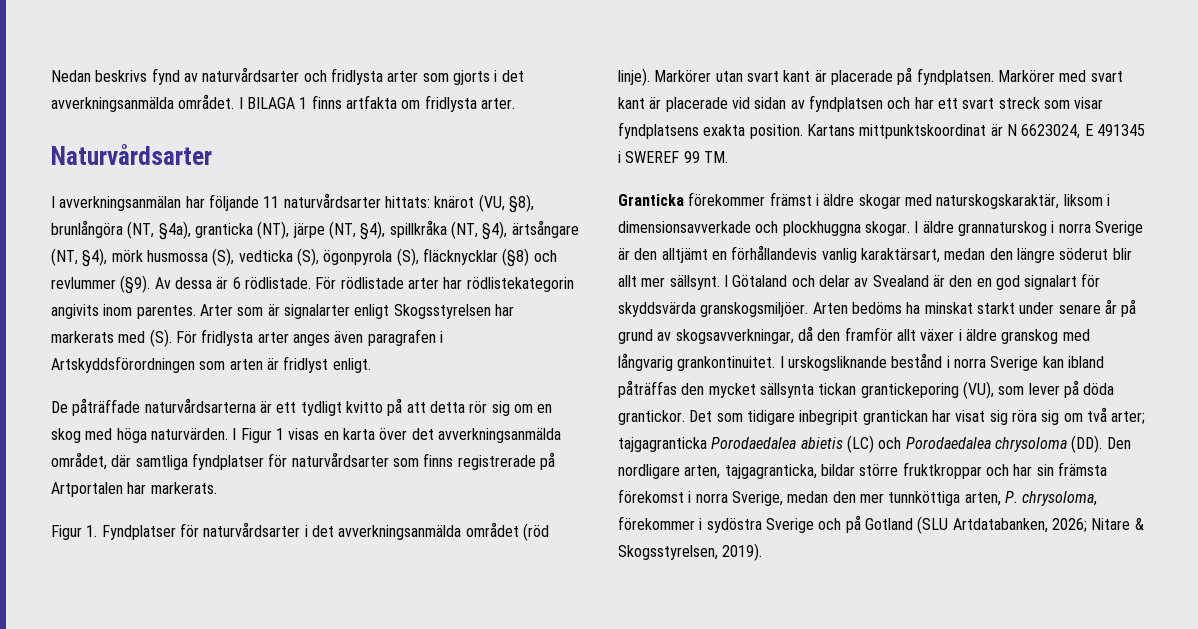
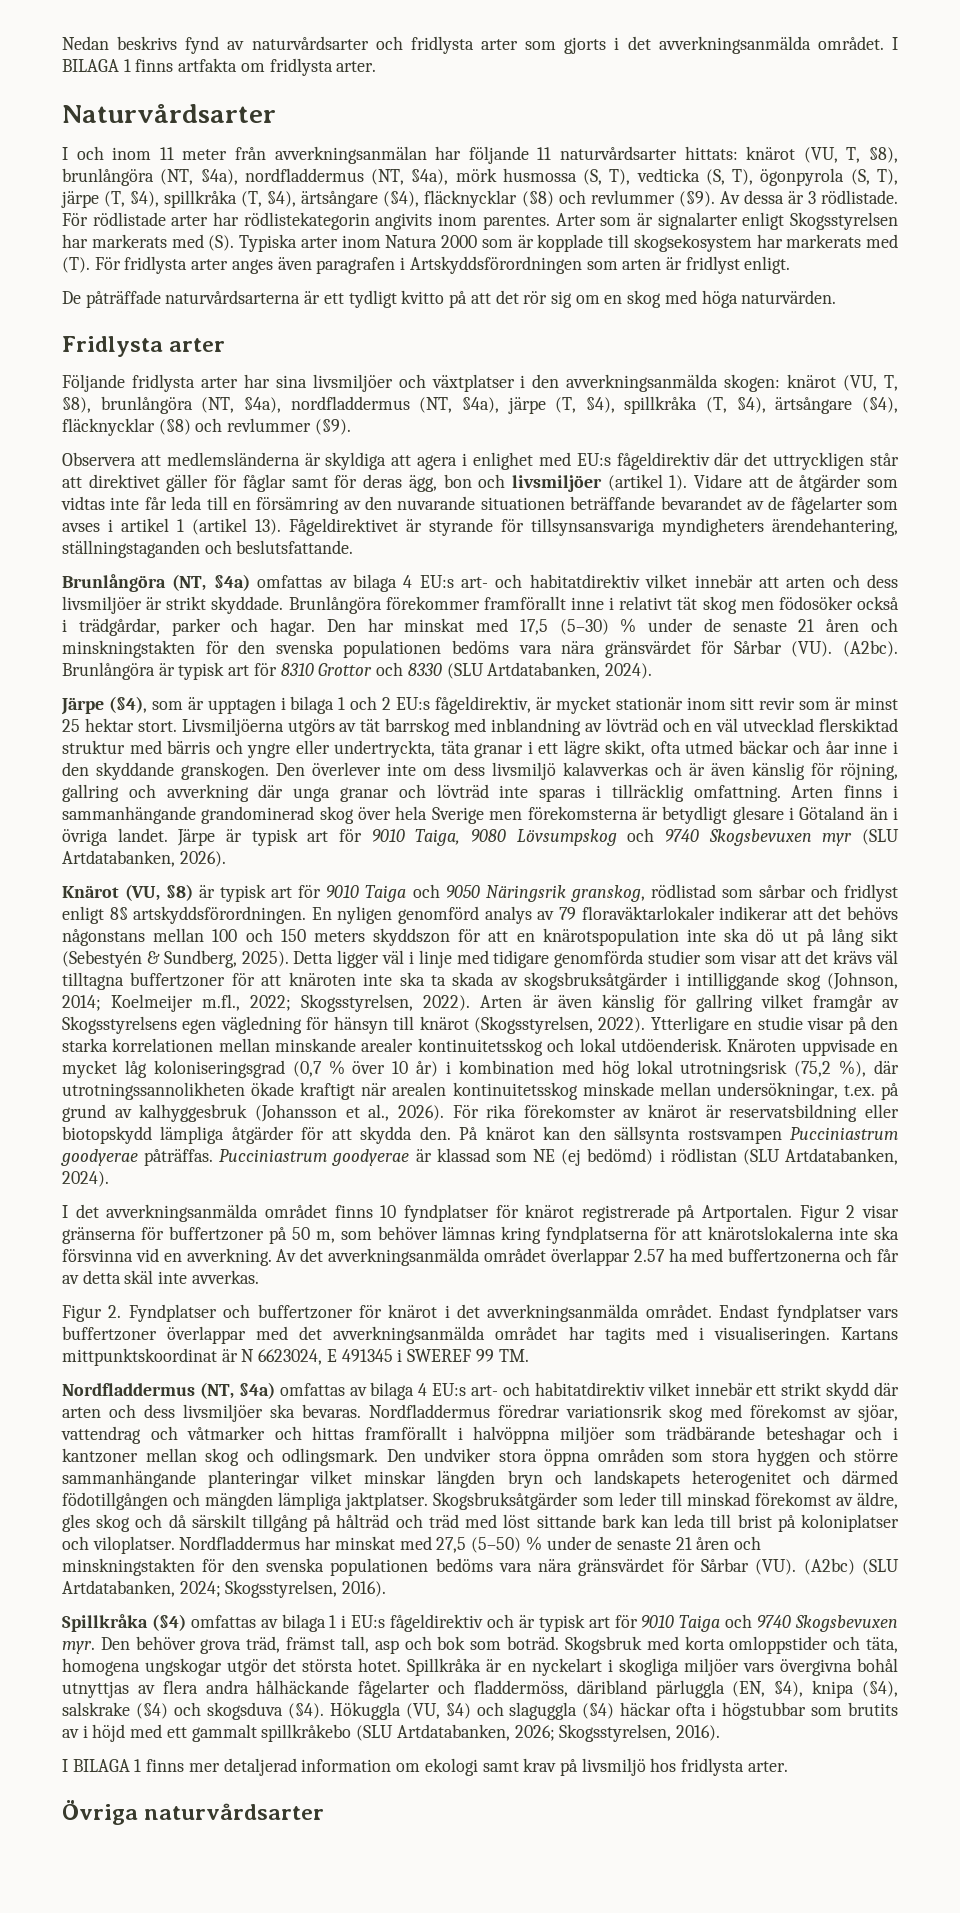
- I avverkningsanmälan har följande 11 naturvårdsarter hittats: knärot (VU, §8), brunlångöra (NT, §4a), granticka (NT), järpe (NT, §4), spillkråka (NT, §4), ärtsångare (NT, §4), mörk husmossa (S), vedticka (S), ögonpyrola (S), fläcknycklar (§8) och revlummer (§9).
+ I och inom 11 meter från avverkningsanmälan har följande 11 naturvårdsarter hittats: knärot (VU, T, §8), brunlångöra (NT, §4a), nordfladdermus (NT, §4a), mörk husmossa (S, T), vedticka (S, T), ögonpyrola (S, T), järpe (T, §4), spillkråka (T, §4), ärtsångare (§4), fläcknycklar (§8) och revlummer (§9).
- Av dessa är 6 rödlistade.
+ Av dessa är 3 rödlistade.
- Arter som är signalarter enligt Skogsstyrelsen har markerats med (S). För fridlysta arter anges även paragrafen i Artskyddsförordningen som arten är fridlyst enligt.
+ Arter som är signalarter enligt Skogsstyrelsen har markerats med (S). Typiska arter inom Natura 2000 som är kopplade till skogsekosystem har markerats med (T). För fridlysta arter anges även paragrafen i Artskyddsförordningen som arten är fridlyst enligt.
- De påträffade naturvårdsarterna är ett tydligt kvitto på att detta rör sig om en skog med höga naturvärden. I Figur 1 visas en karta över det avverkningsanmälda området, där samtliga fyndplatser för naturvårdsarter som finns registrerade på Artportalen har markerats.
- Figur 1. Fyndplatser för naturvårdsarter i det avverkningsanmälda området (röd linje). Markörer utan svart kant är placerade på fyndplatsen. Markörer med svart kant är placerade vid sidan av fyndplatsen och har ett svart streck som visar fyndplatsens exakta position.
+ De påträffade naturvårdsarterna är ett tydligt kvitto på att det rör sig om en skog med höga naturvärden.
+ Fridlysta arter
+ Följande fridlysta arter har sina livsmiljöer och växtplatser i den avverkningsanmälda skogen: knärot (VU, T, §8), brunlångöra (NT, §4a), nordfladdermus (NT, §4a), järpe (T, §4), spillkråka (T, §4), ärtsångare (§4), fläcknycklar (§8) och revlummer (§9).
+ Observera att medlemsländerna är skyldiga att agera i enlighet med EU:s fågeldirektiv där det uttryckligen står att direktivet gäller för fåglar samt för deras ägg, bon och livsmiljöer (artikel 1). Vidare att de åtgärder som vidtas inte får leda till en försämring av den nuvarande situationen beträffande bevarandet av de fågelarter som avses i artikel 1 (artikel 13). Fågeldirektivet är styrande för tillsynsansvariga myndigheters ärendehantering, ställningstaganden och beslutsfattande.
+ Brunlångöra (NT, §4a) omfattas av bilaga 4 EU:s art- och habitatdirektiv vilket innebär att arten och dess livsmiljöer är strikt skyddade. Brunlångöra förekommer framförallt inne i relativt tät skog men födosöker också i trädgårdar, parker och hagar. Den har minskat med 17,5 (5–30) % under de senaste 21 åren och minskningstakten för den svenska populationen bedöms vara nära gränsvärdet för Sårbar (VU). (A2bc). Brunlångöra är typisk art för 8310 Grottor och 8330 (SLU Artdatabanken, 2024).
+ Järpe (§4), som är upptagen i bilaga 1 och 2 EU:s fågeldirektiv, är mycket stationär inom sitt revir som är minst 25 hektar stort. Livsmiljöerna utgörs av tät barrskog med inblandning av lövträd och en väl utvecklad flerskiktad struktur med bärris och yngre eller undertryckta, täta granar i ett lägre skikt, ofta utmed bäckar och åar inne i den skyddande granskogen. Den överlever inte om dess livsmiljö kalavverkas och är även känslig för röjning, gallring och avverkning där unga granar och lövträd inte sparas i tillräcklig omfattning. Arten finns i sammanhängande grandominerad skog över hela Sverige men förekomsterna är betydligt glesare i Götaland än i övriga landet. Järpe är typisk art för 9010 Taiga, 9080 Lövsumpskog och 9740 Skogsbevuxen myr (SLU Artdatabanken, 2026).
+ Knärot (VU, §8) är typisk art för 9010 Taiga och 9050 Näringsrik granskog, rödlistad som sårbar och fridlyst enligt 8§ artskyddsförordningen. En nyligen genomförd analys av 79 floraväktarlokaler indikerar att det behövs någonstans mellan 100 och 150 meters skyddszon för att en knärotspopulation inte ska dö ut på lång sikt (Sebestyén & Sundberg, 2025). Detta ligger väl i linje med tidigare genomförda studier som visar att det krävs väl tilltagna buffertzoner för att knäroten inte ska ta skada av skogsbruksåtgärder i intilliggande skog (Johnson, 2014; Koelmeijer m.fl., 2022; Skogsstyrelsen, 2022). Arten är även känslig för gallring vilket framgår av Skogsstyrelsens egen vägledning för hänsyn till knärot (Skogsstyrelsen, 2022). Ytterligare en studie visar på den starka korrelationen mellan minskande arealer kontinuitetsskog och lokal utdöenderisk. Knäroten uppvisade en mycket låg koloniseringsgrad (0,7 % över 10 år) i kombination med hög lokal utrotningsrisk (75,2 %), där utrotningssannolikheten ökade kraftigt när arealen kontinuitetsskog minskade mellan undersökningar, t.ex. på grund av kalhyggesbruk (Johansson et al., 2026). För rika förekomster av knärot är reservatsbildning eller biotopskydd lämpliga åtgärder för att skydda den. På knärot kan den sällsynta rostsvampen Pucciniastrum goodyerae påträffas. Pucciniastrum goodyerae är klassad som NE (ej bedömd) i rödlistan (SLU Artdatabanken, 2024).
+ I det avverkningsanmälda området finns 10 fyndplatser för knärot registrerade på Artportalen. Figur 2 visar gränserna för buffertzoner på 50 m, som behöver lämnas kring fyndplatserna för att knärotslokalerna inte ska försvinna vid en avverkning. Av det avverkningsanmälda området överlappar 2.57 ha med buffertzonerna och får av detta skäl inte avverkas.
+ Figur 2. Fyndplatser och buffertzoner för knärot i det avverkningsanmälda området. Endast fyndplatser vars buffertzoner överlappar med det avverkningsanmälda området har tagits med i visualiseringen.
- Granticka förekommer främst i äldre skogar med naturskogskaraktär, liksom i dimensionsavverkade och plockhuggna skogar. I äldre grannaturskog i norra Sverige är den alltjämt en förhållandevis vanlig karaktärsart, medan den längre söderut blir allt mer sällsynt. I Götaland och delar av Svealand är den en god signalart för skyddsvärda granskogsmiljöer. Arten bedöms ha minskat starkt under senare år på grund av skogsavverkningar, då den framför allt växer i äldre granskog med långvarig grankontinuitet. I urskogsliknande bestånd i norra Sverige kan ibland påträffas den mycket sällsynta tickan grantickeporing (VU), som lever på döda grantickor. Det som tidigare inbegripit grantickan har visat sig röra sig om två arter; tajgagranticka Porodaedalea abietis (LC) och Porodaedalea chrysoloma (DD). Den nordligare arten, tajgagranticka, bildar större fruktkroppar och har sin främsta förekomst i norra Sverige, medan den mer tunnköttiga arten, P. chrysoloma, förekommer i sydöstra Sverige och på Gotland (SLU Artdatabanken, 2026; Nitare & Skogsstyrelsen, 2019).
+ Nordfladdermus (NT, §4a) omfattas av bilaga 4 EU:s art- och habitatdirektiv vilket innebär ett strikt skydd där arten och dess livsmiljöer ska bevaras. Nordfladdermus föredrar variationsrik skog med förekomst av sjöar, vattendrag och våtmarker och hittas framförallt i halvöppna miljöer som trädbärande beteshagar och i kantzoner mellan skog och odlingsmark. Den undviker stora öppna områden som stora hyggen och större sammanhängande planteringar vilket minskar längden bryn och landskapets heterogenitet och därmed födotillgången och mängden lämpliga jaktplatser. Skogsbruksåtgärder som leder till minskad förekomst av äldre, gles skog och då särskilt tillgång på hålträd och träd med löst sittande bark kan leda till brist på koloniplatser och viloplatser. Nordfladdermus har minskat med 27,5 (5–50) % under de senaste 21 åren och minskningstakten för den svenska populationen bedöms vara nära gränsvärdet för Sårbar (VU). (A2bc) (SLU Artdatabanken, 2024; Skogsstyrelsen, 2016).
+ Spillkråka (§4) omfattas av bilaga 1 i EU:s fågeldirektiv och är typisk art för 9010 Taiga och 9740 Skogsbevuxen myr. Den behöver grova träd, främst tall, asp och bok som boträd. Skogsbruk med korta omloppstider och täta, homogena ungskogar utgör det största hotet. Spillkråka är en nyckelart i skogliga miljöer vars övergivna bohål utnyttjas av flera andra hålhäckande fågelarter och fladdermöss, däribland pärluggla (EN, §4), knipa (§4), salskrake (§4) och skogsduva (§4). Hökuggla (VU, §4) och slaguggla (§4) häckar ofta i högstubbar som brutits av i höjd med ett gammalt spillkråkebo (SLU Artdatabanken, 2026; Skogsstyrelsen, 2016).
+ I BILAGA 1 finns mer detaljerad information om ekologi samt krav på livsmiljö hos fridlysta arter.
+ Övriga naturvårdsarter

